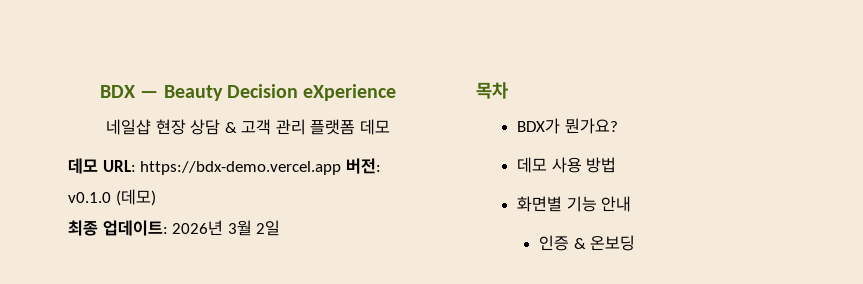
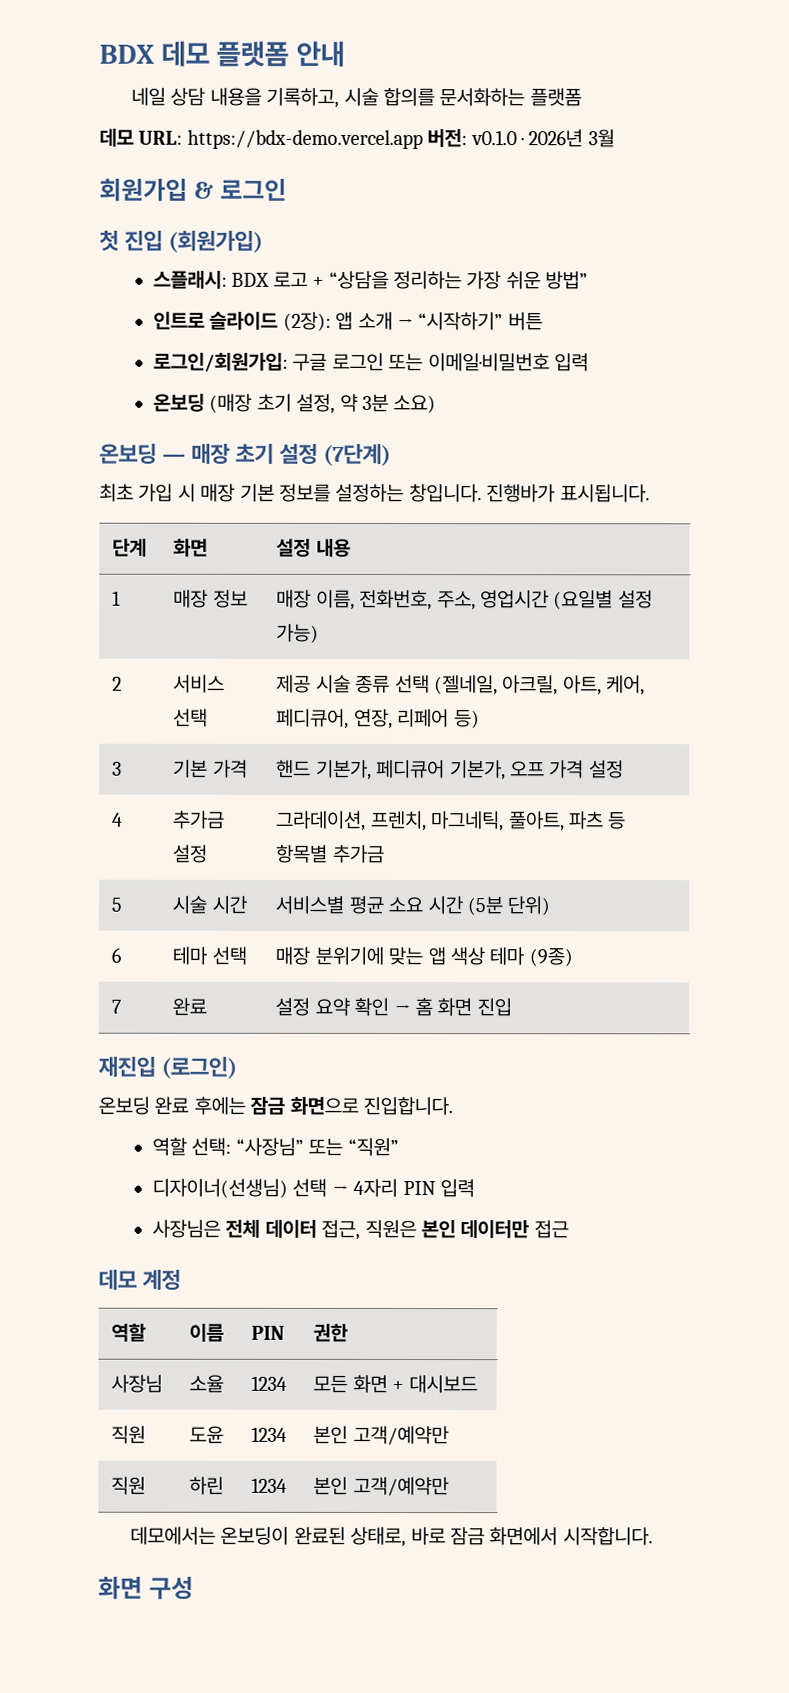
- BDX — Beauty Decision eXperience
- 네일샵 현장 상담 & 고객 관리 플랫폼 데모
+ BDX 데모 플랫폼 안내
+ 네일 상담 내용을 기록하고, 시술 합의를 문서화하는 플랫폼
- 데모 URL: https://bdx-demo.vercel.app 버전: v0.1.0 (데모)
- 최종 업데이트: 2026년 3월 2일
- 목차
- BDX가 뭔가요?
- 데모 사용 방법
- 화면별 기능 안내
- 인증 & 온보딩
+ 데모 URL: https://bdx-demo.vercel.app 버전: v0.1.0 · 2026년 3월
+ 회원가입 & 로그인
+ 첫 진입 (회원가입)
+ 스플래시: BDX 로고 + “상담을 정리하는 가장 쉬운 방법”
+ 인트로 슬라이드 (2장): 앱 소개 → “시작하기” 버튼
+ 로그인/회원가입: 구글 로그인 또는 이메일·비밀번호 입력
+ 온보딩 (매장 초기 설정, 약 3분 소요)
+ 온보딩 — 매장 초기 설정 (7단계)
+ 최초 가입 시 매장 기본 정보를 설정하는 창입니다. 진행바가 표시됩니다.
+ 단계 | 화면 | 설정 내용
+ 1 | 매장 정보 | 매장 이름, 전화번호, 주소, 영업시간 (요일별 설정 가능)
+ 2 | 서비스 선택 | 제공 시술 종류 선택 (젤네일, 아크릴, 아트, 케어, 페디큐어, 연장, 리페어 등)
+ 3 | 기본 가격 | 핸드 기본가, 페디큐어 기본가, 오프 가격 설정
+ 4 | 추가금 설정 | 그라데이션, 프렌치, 마그네틱, 풀아트, 파츠 등 항목별 추가금
+ 5 | 시술 시간 | 서비스별 평균 소요 시간 (5분 단위)
+ 6 | 테마 선택 | 매장 분위기에 맞는 앱 색상 테마 (9종)
+ 7 | 완료 | 설정 요약 확인 → 홈 화면 진입
+ 재진입 (로그인)
+ 온보딩 완료 후에는 잠금 화면으로 진입합니다.
+ 역할 선택: “사장님” 또는 “직원”
+ 디자이너(선생님) 선택 → 4자리 PIN 입력
+ 사장님은 전체 데이터 접근, 직원은 본인 데이터만 접근
+ 데모 계정
+ 역할 | 이름 | PIN | 권한
+ 사장님 | 소율 | 1234 | 모든 화면 + 대시보드
+ 직원 | 도윤 | 1234 | 본인 고객/예약만
+ 직원 | 하린 | 1234 | 본인 고객/예약만
+ 데모에서는 온보딩이 완료된 상태로, 바로 잠금 화면에서 시작합니다.
+ 화면 구성

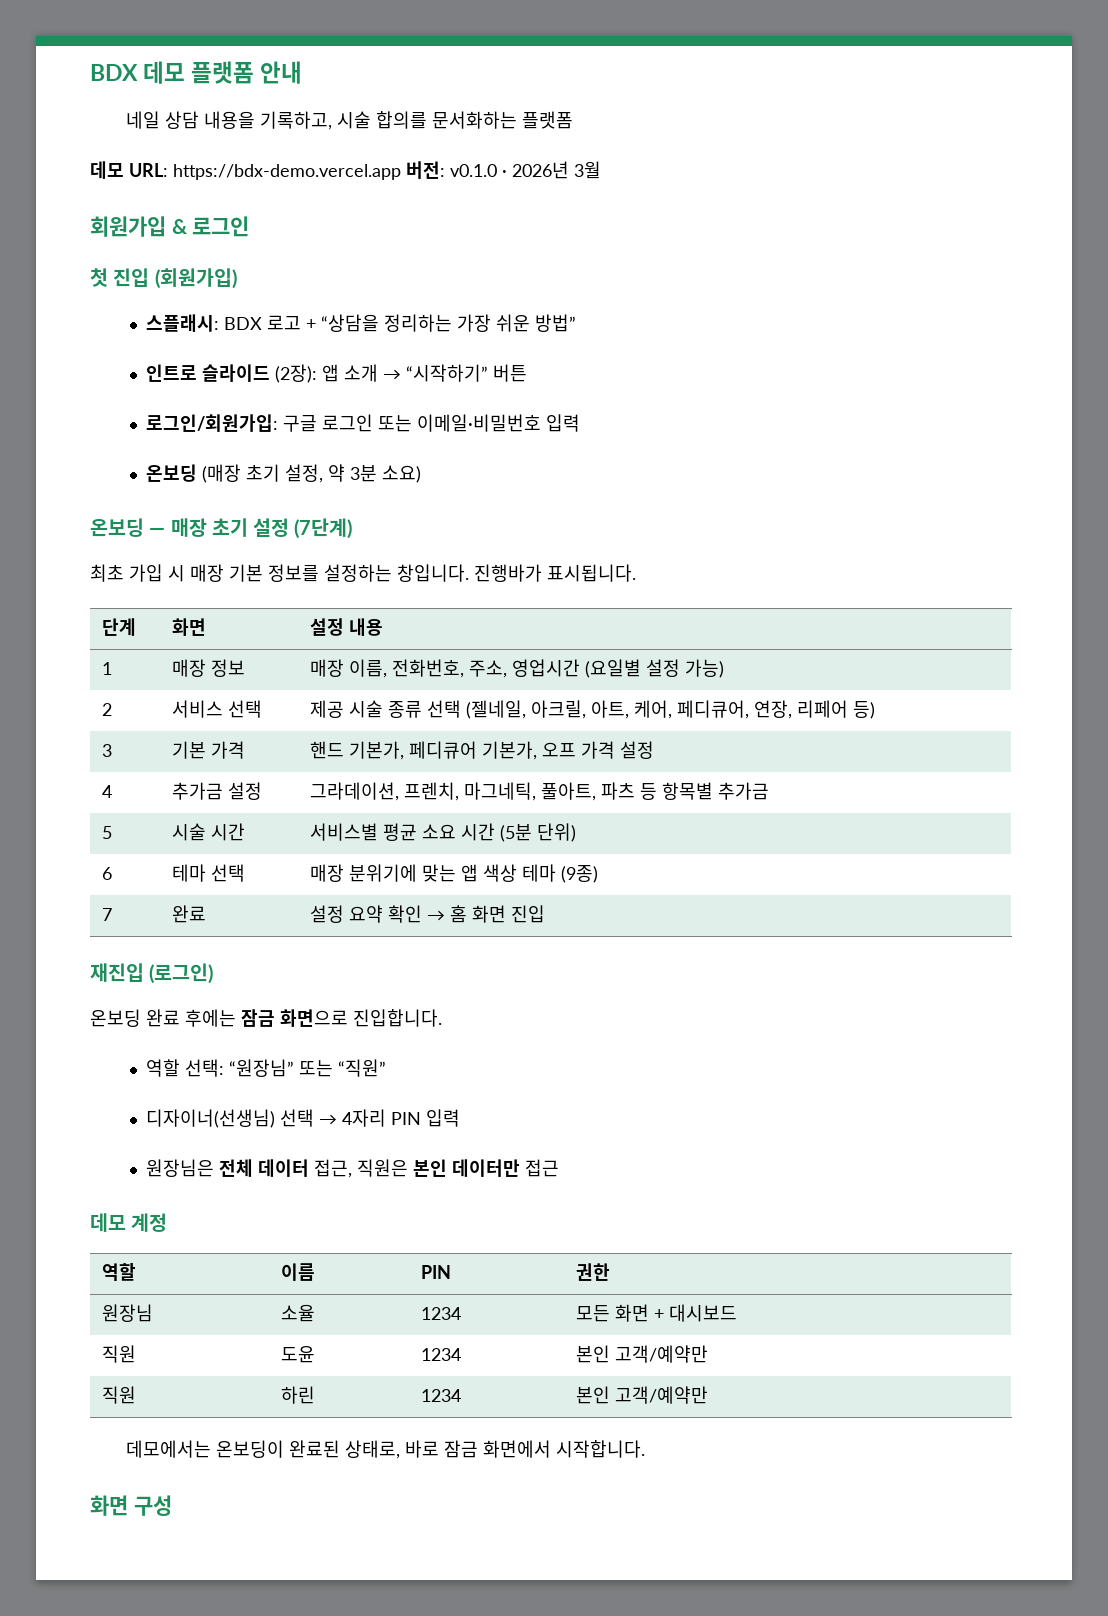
- 역할 선택: “사장님” 또는 “직원”
+ 역할 선택: “원장님” 또는 “직원”
- 사장님은 전체 데이터 접근, 직원은 본인 데이터만 접근
+ 원장님은 전체 데이터 접근, 직원은 본인 데이터만 접근
- 사장님 | 소율 | 1234 | 모든 화면 + 대시보드
+ 원장님 | 소율 | 1234 | 모든 화면 + 대시보드

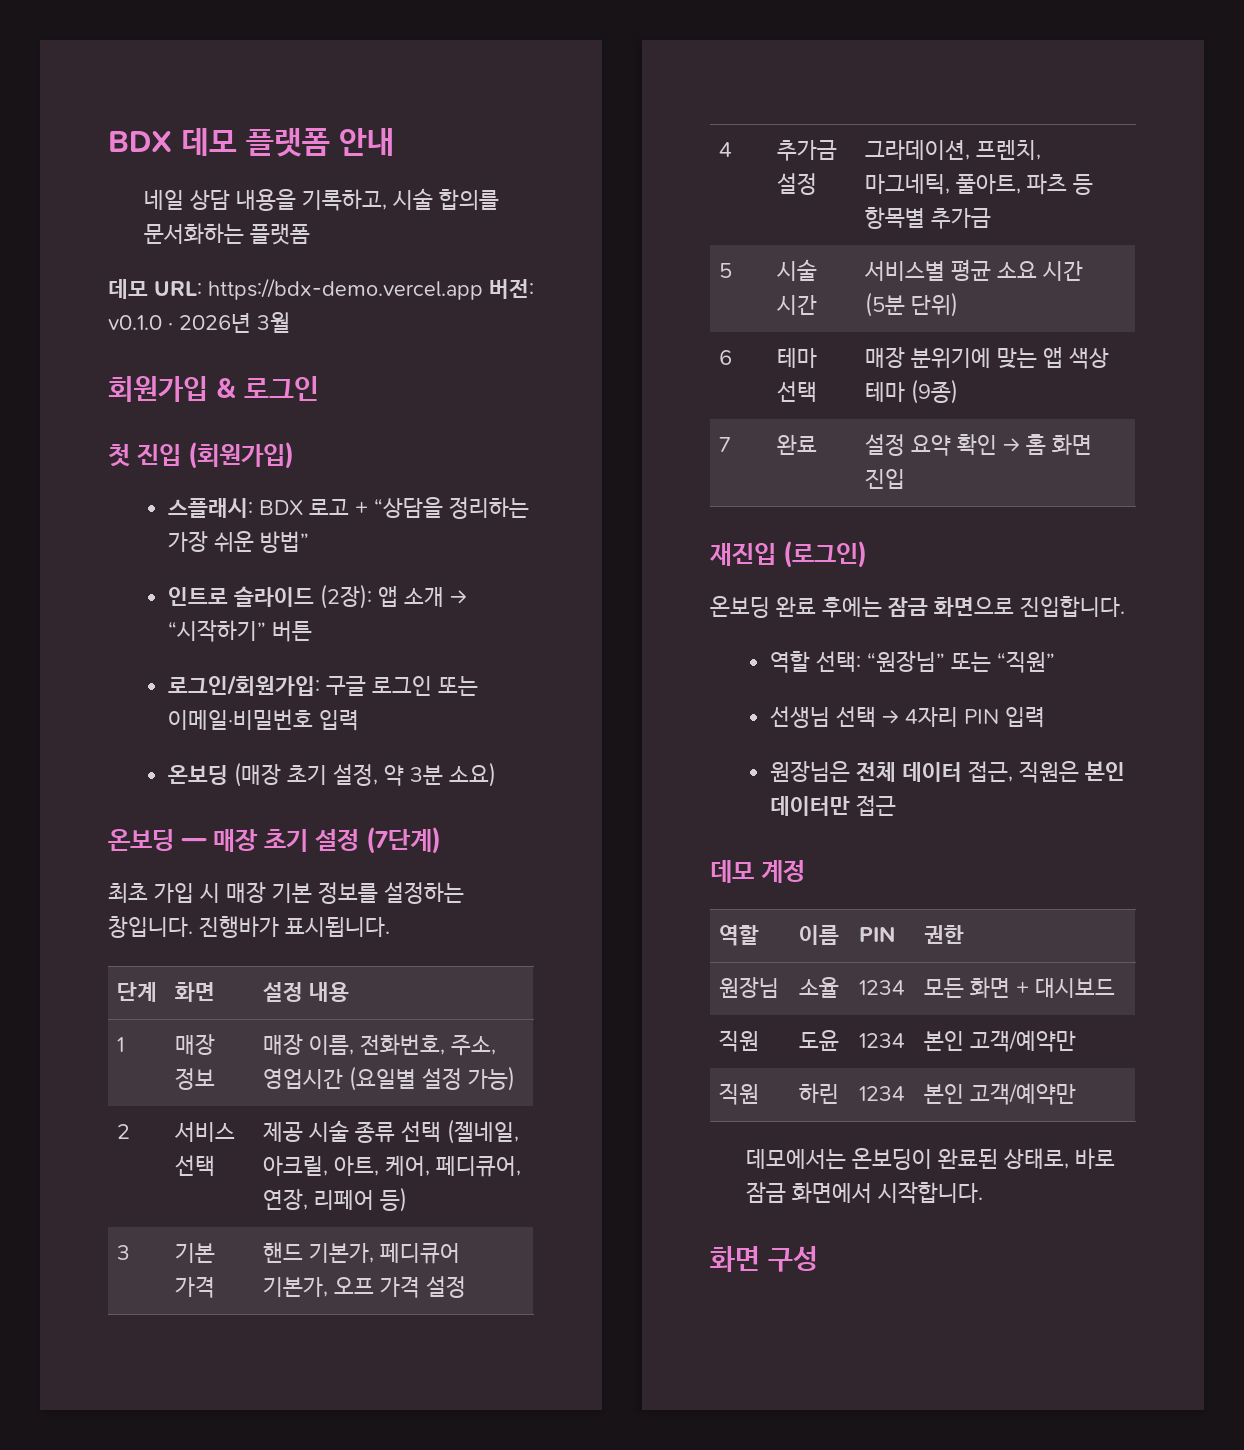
- 디자이너(선생님) 선택 → 4자리 PIN 입력
+ 선생님 선택 → 4자리 PIN 입력

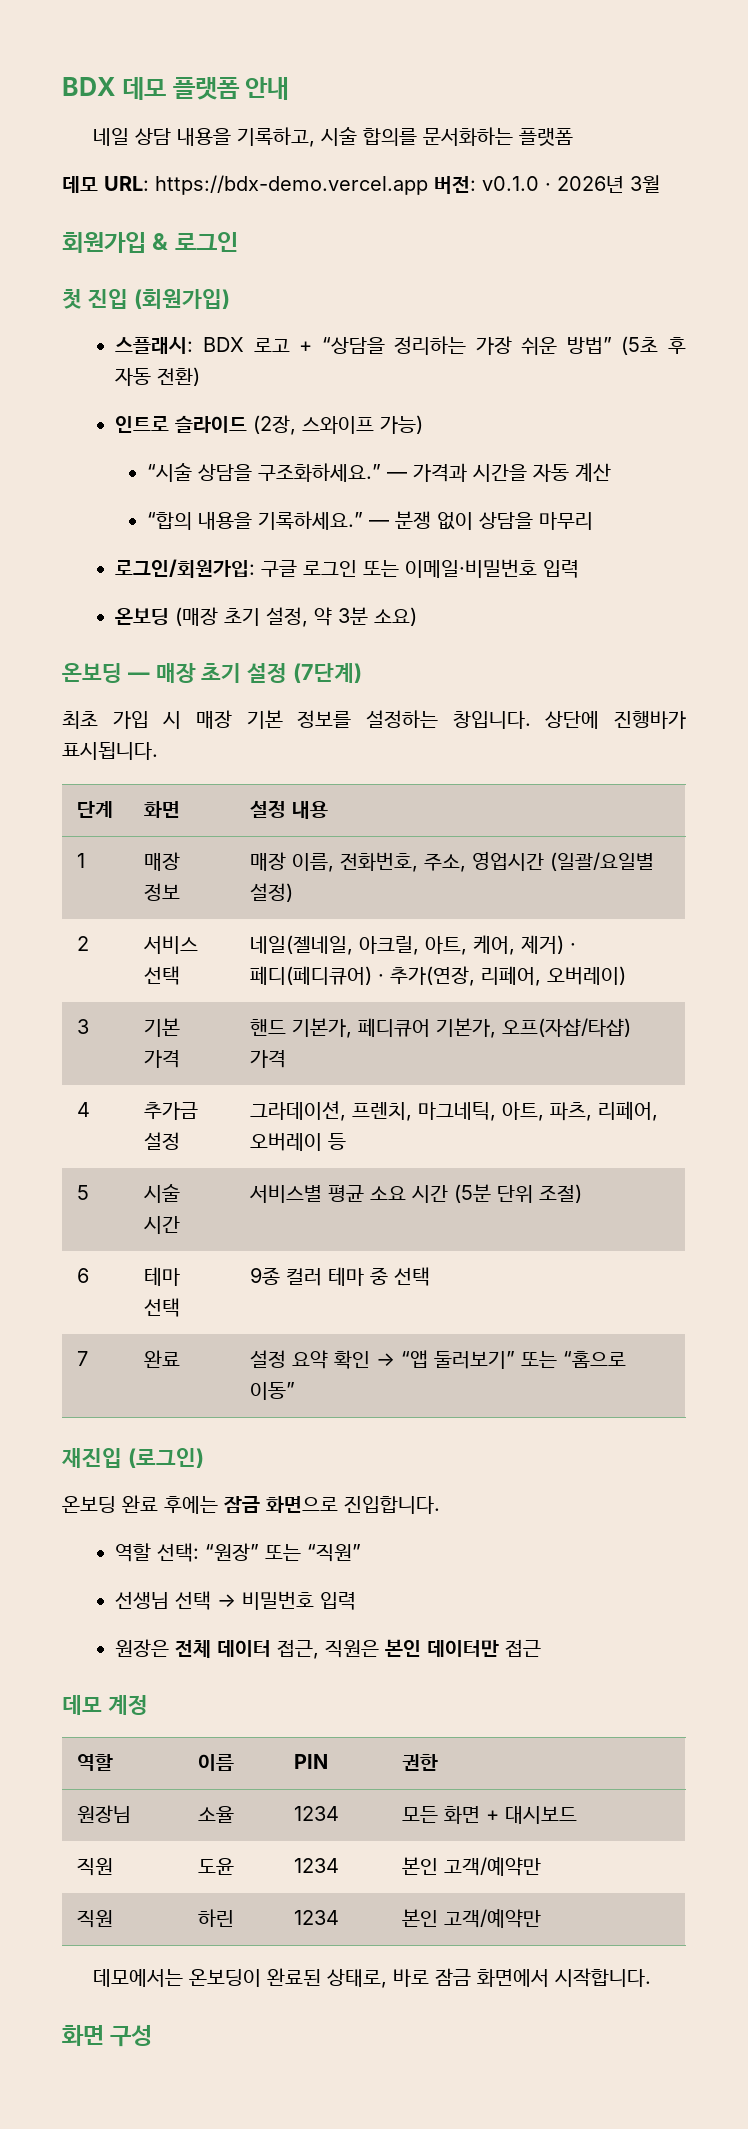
- 스플래시: BDX 로고 + “상담을 정리하는 가장 쉬운 방법”
- 인트로 슬라이드 (2장): 앱 소개 → “시작하기” 버튼
+ 스플래시: BDX 로고 + “상담을 정리하는 가장 쉬운 방법” (5초 후 자동 전환)
+ 인트로 슬라이드 (2장, 스와이프 가능)
+ “시술 상담을 구조화하세요.” — 가격과 시간을 자동 계산
+ “합의 내용을 기록하세요.” — 분쟁 없이 상담을 마무리
- 진행바가 표시됩니다.
+ 상단에 진행바가 표시됩니다.
- 1 | 매장 정보 | 매장 이름, 전화번호, 주소, 영업시간 (요일별 설정 가능)
+ 1 | 매장 정보 | 매장 이름, 전화번호, 주소, 영업시간 (일괄/요일별 설정)
- 2 | 서비스 선택 | 제공 시술 종류 선택 (젤네일, 아크릴, 아트, 케어, 페디큐어, 연장, 리페어 등)
+ 2 | 서비스 선택 | 네일(젤네일, 아크릴, 아트, 케어, 제거) · 페디(페디큐어) · 추가(연장, 리페어, 오버레이)
- 3 | 기본 가격 | 핸드 기본가, 페디큐어 기본가, 오프 가격 설정
+ 3 | 기본 가격 | 핸드 기본가, 페디큐어 기본가, 오프(자샵/타샵) 가격
- 4 | 추가금 설정 | 그라데이션, 프렌치, 마그네틱, 풀아트, 파츠 등 항목별 추가금
+ 4 | 추가금 설정 | 그라데이션, 프렌치, 마그네틱, 아트, 파츠, 리페어, 오버레이 등
- 5 | 시술 시간 | 서비스별 평균 소요 시간 (5분 단위)
+ 5 | 시술 시간 | 서비스별 평균 소요 시간 (5분 단위 조절)
- 6 | 테마 선택 | 매장 분위기에 맞는 앱 색상 테마 (9종)
+ 6 | 테마 선택 | 9종 컬러 테마 중 선택
- 7 | 완료 | 설정 요약 확인 → 홈 화면 진입
+ 7 | 완료 | 설정 요약 확인 → “앱 둘러보기” 또는 “홈으로 이동”
- 역할 선택: “원장님” 또는 “직원”
+ 역할 선택: “원장” 또는 “직원”
- 선생님 선택 → 4자리 PIN 입력
- 원장님은 전체 데이터 접근, 직원은 본인 데이터만 접근
+ 선생님 선택 → 비밀번호 입력
+ 원장은 전체 데이터 접근, 직원은 본인 데이터만 접근

